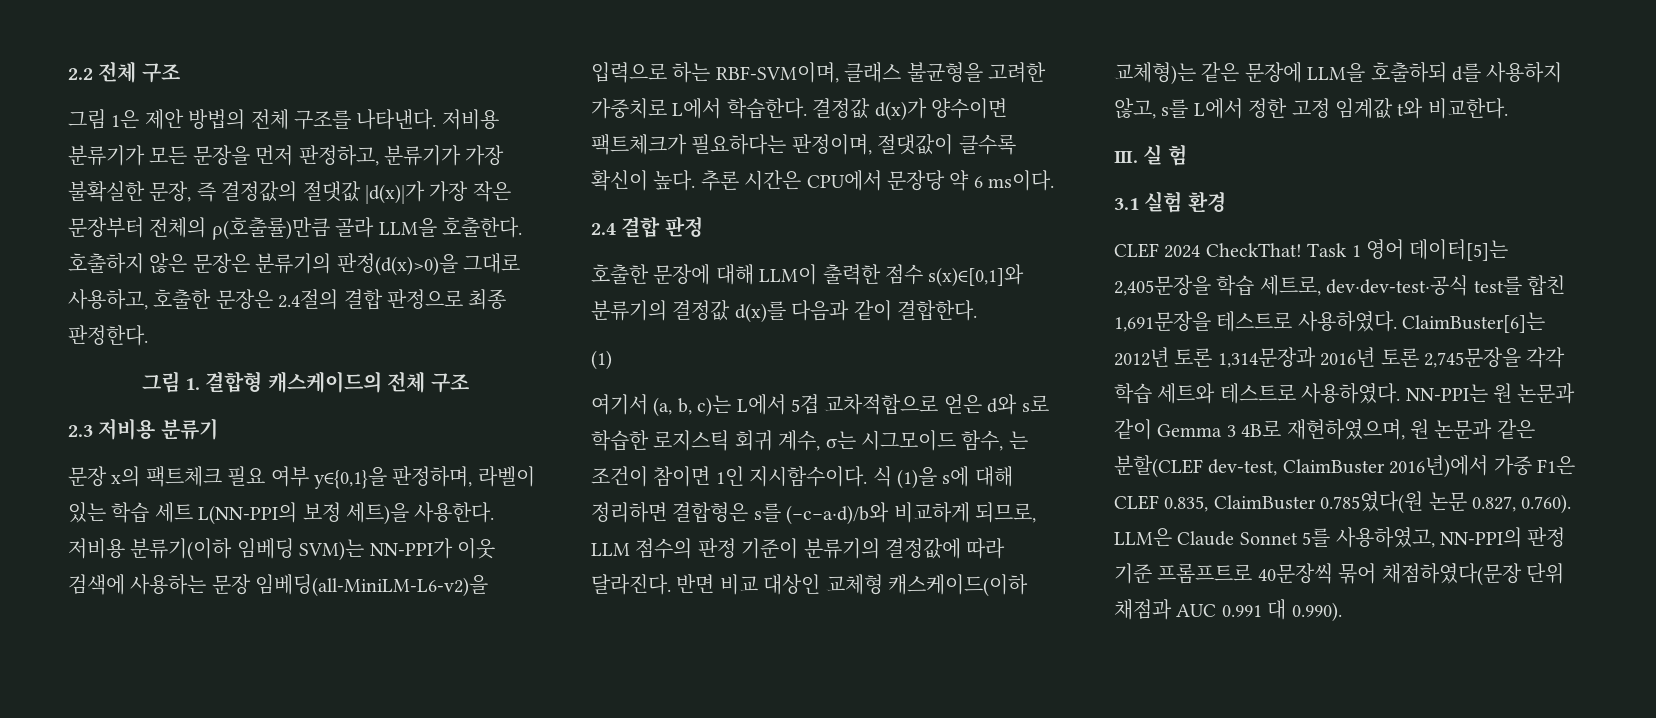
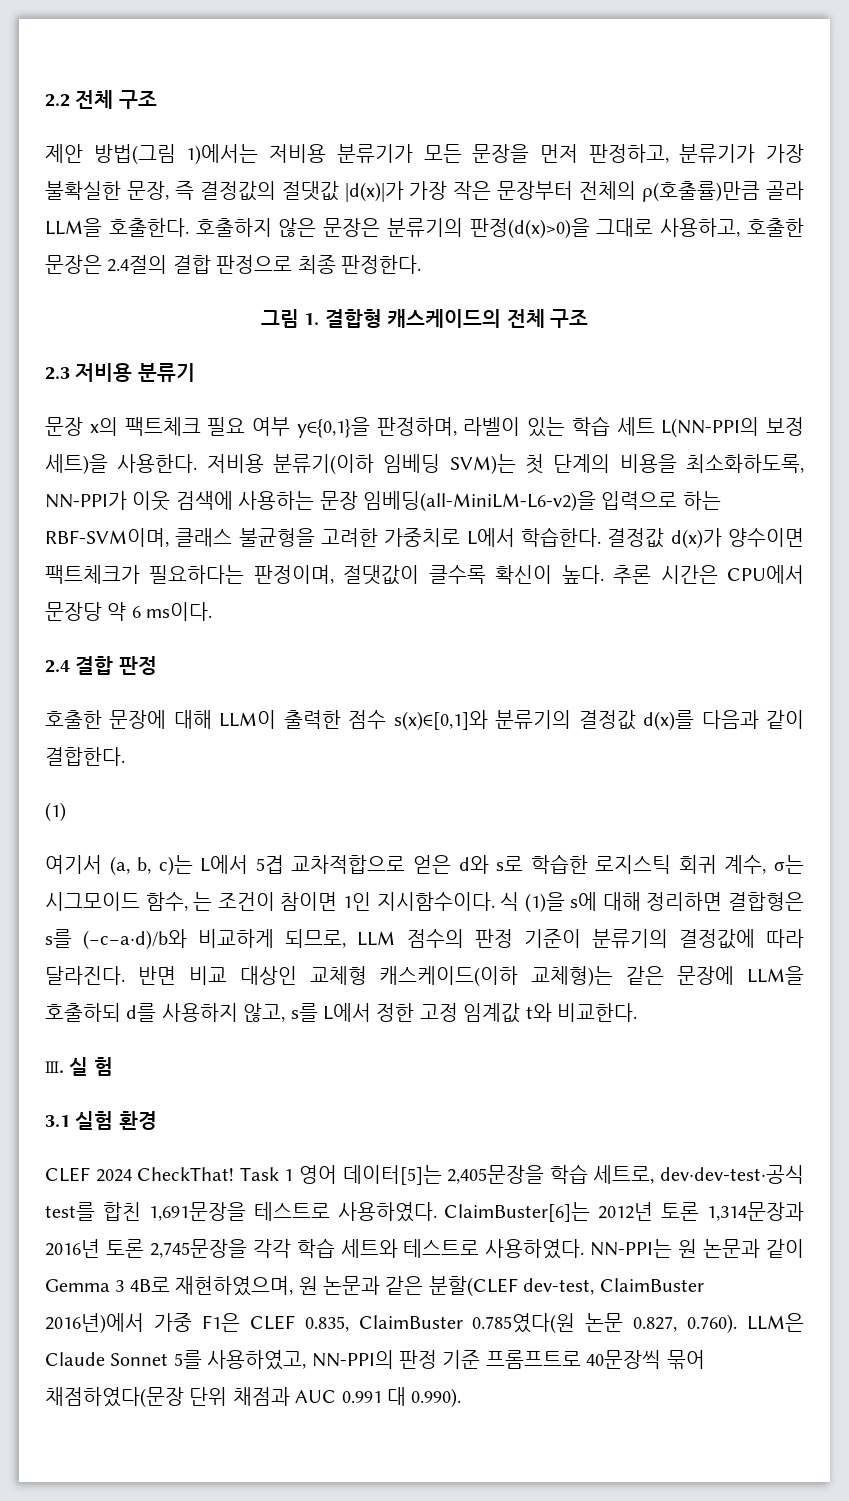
- 그림 1은 제안 방법의 전체 구조를 나타낸다. 저비용 분류기가 모든 문장을 먼저 판정하고, 분류기가 가장 불확실한 문장, 즉 결정값의 절댓값 |d(x)|가 가장 작은 문장부터 전체의 ρ(호출률)만큼 골라 LLM을 호출한다.
+ 제안 방법(그림 1)에서는 저비용 분류기가 모든 문장을 먼저 판정하고, 분류기가 가장 불확실한 문장, 즉 결정값의 절댓값 |d(x)|가 가장 작은 문장부터 전체의 ρ(호출률)만큼 골라 LLM을 호출한다.
- 저비용 분류기(이하 임베딩 SVM)는 NN-PPI가 이웃 검색에 사용하는 문장 임베딩(all-MiniLM-L6-v2)을 입력으로 하는 RBF-SVM이며, 클래스 불균형을 고려한 가중치로 L에서 학습한다.
+ 저비용 분류기(이하 임베딩 SVM)는 첫 단계의 비용을 최소화하도록, NN-PPI가 이웃 검색에 사용하는 문장 임베딩(all-MiniLM-L6-v2)을 입력으로 하는 RBF-SVM이며, 클래스 불균형을 고려한 가중치로 L에서 학습한다.

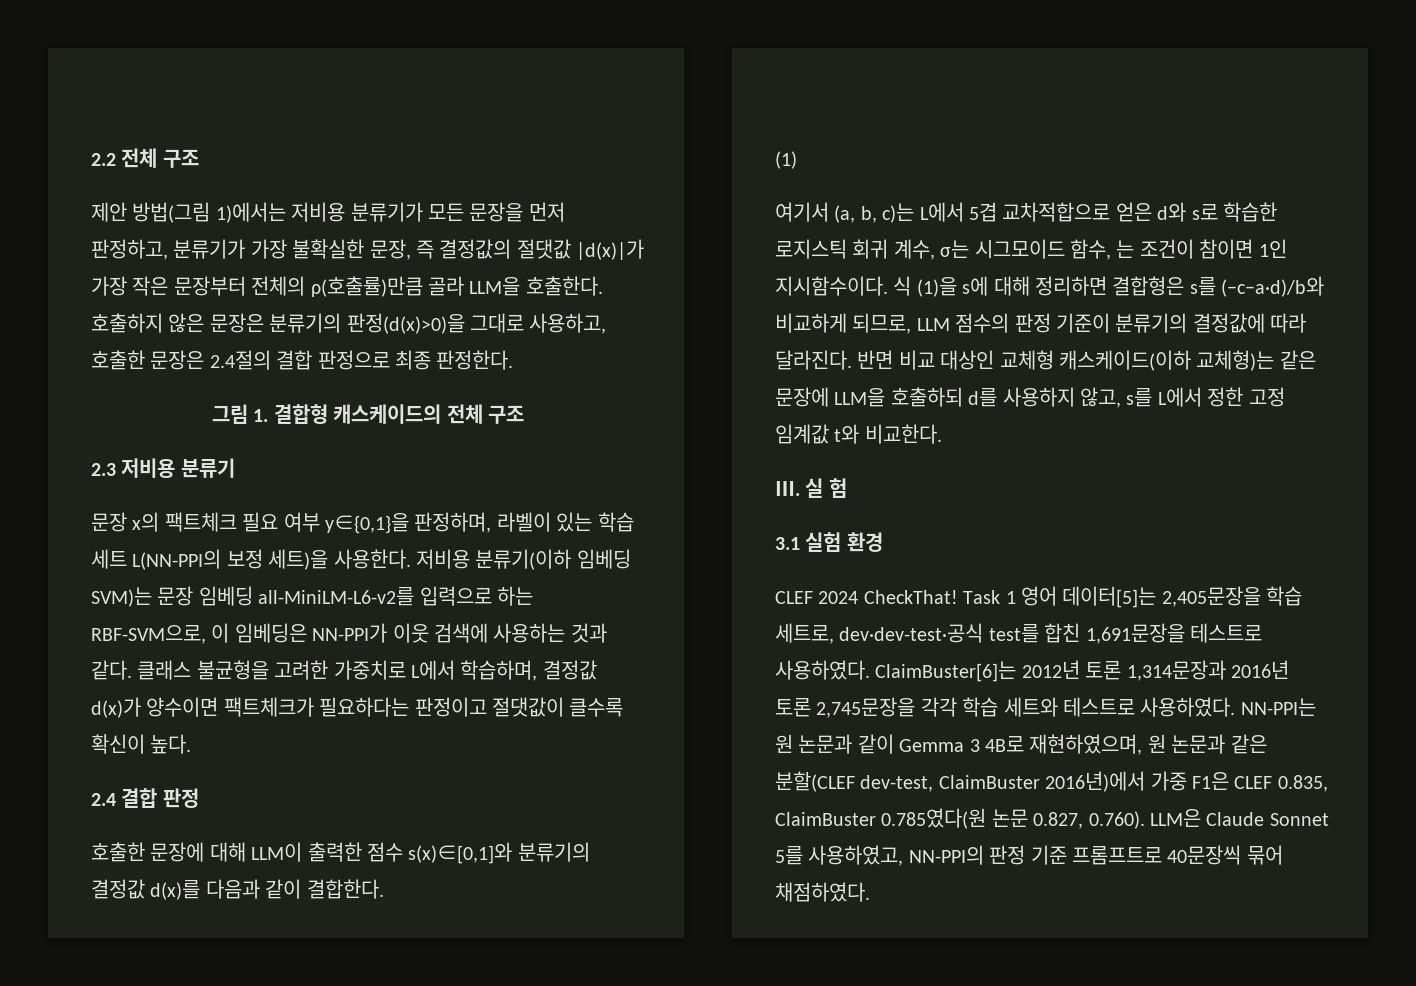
- 저비용 분류기(이하 임베딩 SVM)는 첫 단계의 비용을 최소화하도록, NN-PPI가 이웃 검색에 사용하는 문장 임베딩(all-MiniLM-L6-v2)을 입력으로 하는 RBF-SVM이며, 클래스 불균형을 고려한 가중치로 L에서 학습한다. 결정값 d(x)가 양수이면 팩트체크가 필요하다는 판정이며, 절댓값이 클수록 확신이 높다. 추론 시간은 CPU에서 문장당 약 6 ms이다.
+ 저비용 분류기(이하 임베딩 SVM)는 문장 임베딩 all-MiniLM-L6-v2를 입력으로 하는 RBF-SVM으로, 이 임베딩은 NN-PPI가 이웃 검색에 사용하는 것과 같다. 클래스 불균형을 고려한 가중치로 L에서 학습하며, 결정값 d(x)가 양수이면 팩트체크가 필요하다는 판정이고 절댓값이 클수록 확신이 높다.
- NN-PPI는 원 논문과 같이 Gemma 3 4B로 재현하였으며, 원 논문과 같은 분할(CLEF dev-test, ClaimBuster 2016년)에서 가중 F1은 CLEF 0.835, ClaimBuster 0.785였다(원 논문 0.827, 0.760). LLM은 Claude Sonnet 5를 사용하였고, NN-PPI의 판정 기준 프롬프트로 40문장씩 묶어 채점하였다(문장 단위 채점과 AUC 0.991 대 0.990).
+ NN-PPI는 원 논문과 같이 Gemma 3 4B로 재현하였으며, 원 논문과 같은 분할(CLEF dev-test, ClaimBuster 2016년)에서 가중 F1은 CLEF 0.835, ClaimBuster 0.785였다(원 논문 0.827, 0.760). LLM은 Claude Sonnet 5를 사용하였고, NN-PPI의 판정 기준 프롬프트로 40문장씩 묶어 채점하였다.

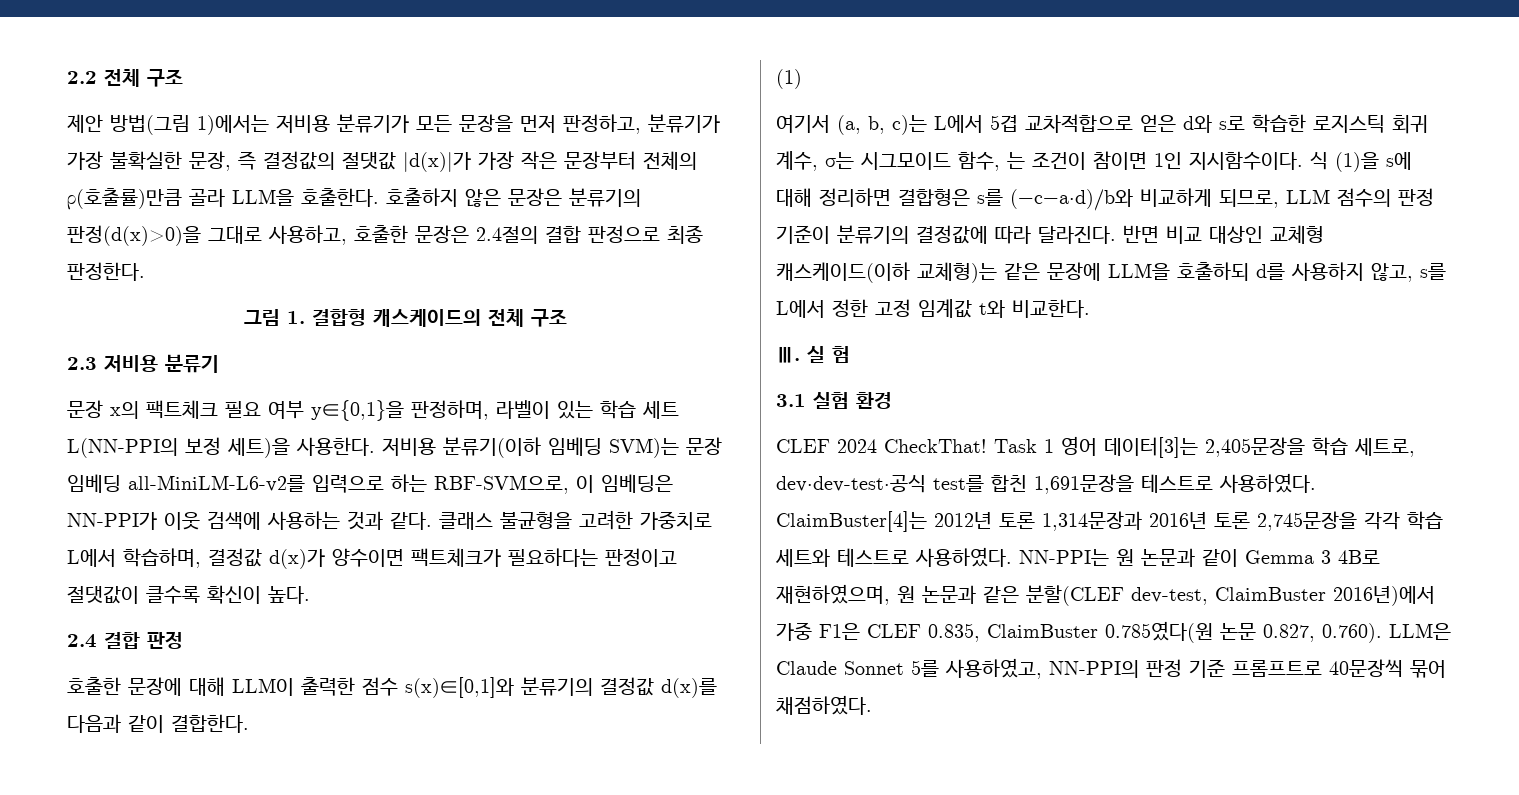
- Task 1 영어 데이터[5]는 2,405문장을 학습 세트로, dev·dev-test·공식 test를 합친 1,691문장을 테스트로 사용하였다.
+ Task 1 영어 데이터[3]는 2,405문장을 학습 세트로, dev·dev-test·공식 test를 합친 1,691문장을 테스트로 사용하였다.
- ClaimBuster[6]는 2012년 토론 1,314문장과 2016년 토론 2,745문장을 각각 학습 세트와 테스트로 사용하였다.
+ ClaimBuster[4]는 2012년 토론 1,314문장과 2016년 토론 2,745문장을 각각 학습 세트와 테스트로 사용하였다.

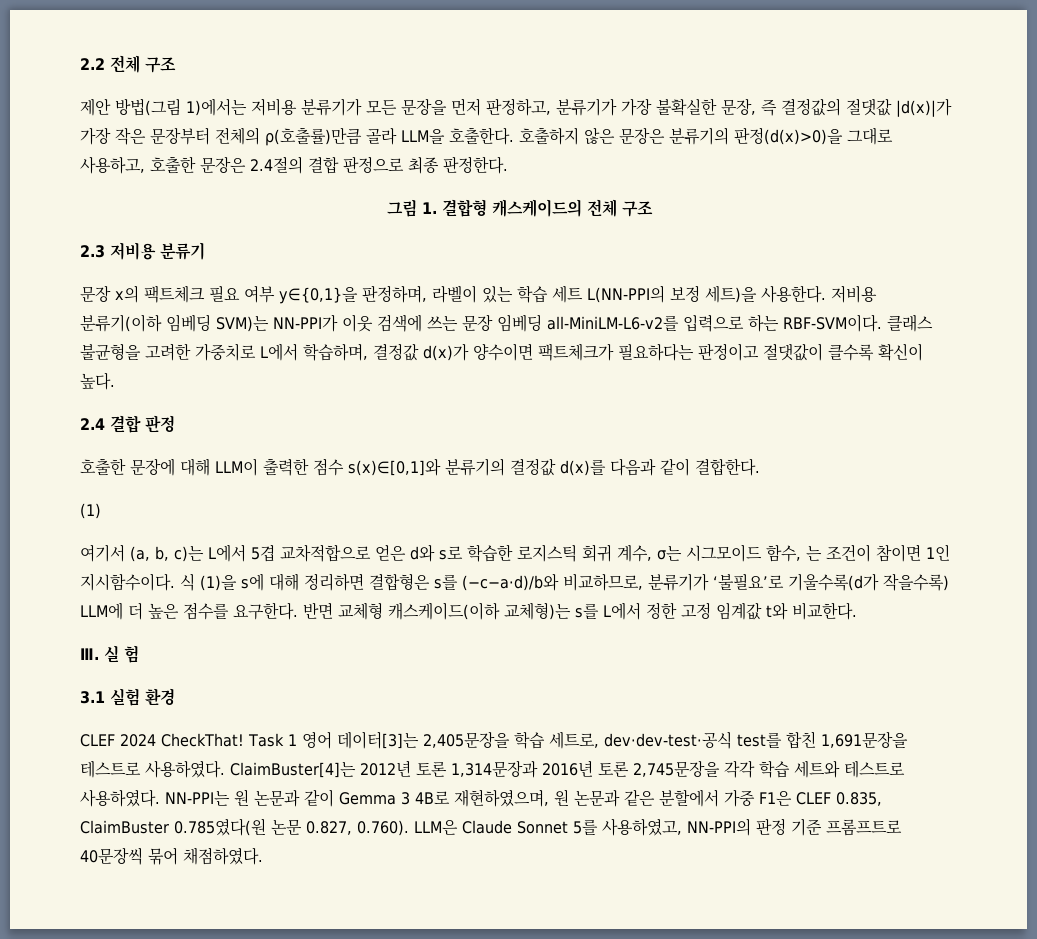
- 저비용 분류기(이하 임베딩 SVM)는 문장 임베딩 all-MiniLM-L6-v2를 입력으로 하는 RBF-SVM으로, 이 임베딩은 NN-PPI가 이웃 검색에 사용하는 것과 같다.
+ 저비용 분류기(이하 임베딩 SVM)는 NN-PPI가 이웃 검색에 쓰는 문장 임베딩 all-MiniLM-L6-v2를 입력으로 하는 RBF-SVM이다.
- 식 (1)을 s에 대해 정리하면 결합형은 s를 (−c−a·d)/b와 비교하게 되므로, LLM 점수의 판정 기준이 분류기의 결정값에 따라 달라진다. 반면 비교 대상인 교체형 캐스케이드(이하 교체형)는 같은 문장에 LLM을 호출하되 d를 사용하지 않고, s를 L에서 정한 고정 임계값 t와 비교한다.
+ 식 (1)을 s에 대해 정리하면 결합형은 s를 (−c−a·d)/b와 비교하므로, 분류기가 ‘불필요’로 기울수록(d가 작을수록) LLM에 더 높은 점수를 요구한다. 반면 교체형 캐스케이드(이하 교체형)는 s를 L에서 정한 고정 임계값 t와 비교한다.
- NN-PPI는 원 논문과 같이 Gemma 3 4B로 재현하였으며, 원 논문과 같은 분할(CLEF dev-test, ClaimBuster 2016년)에서 가중 F1은 CLEF 0.835, ClaimBuster 0.785였다(원 논문 0.827, 0.760). LLM은 Claude Sonnet 5를 사용하였고, NN-PPI의 판정 기준 프롬프트로 40문장씩 묶어 채점하였다.
+ NN-PPI는 원 논문과 같이 Gemma 3 4B로 재현하였으며, 원 논문과 같은 분할에서 가중 F1은 CLEF 0.835, ClaimBuster 0.785였다(원 논문 0.827, 0.760). LLM은 Claude Sonnet 5를 사용하였고, NN-PPI의 판정 기준 프롬프트로 40문장씩 묶어 채점하였다.

